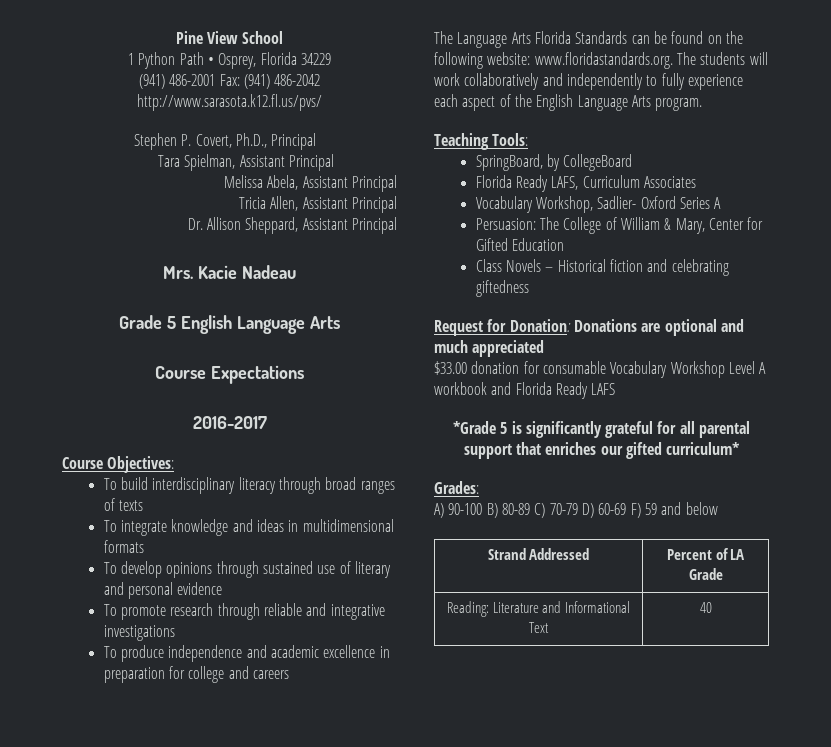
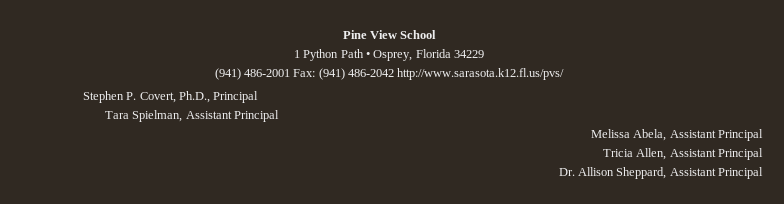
- Mrs. Kacie Nadeau
- Grade 5 English Language Arts
- Course Expectations
- 2016-2017
- Course Objectives:
- To build interdisciplinary literacy through broad ranges of texts
- To integrate knowledge and ideas in multidimensional formats
- To develop opinions through sustained use of literary and personal evidence
- To promote research through reliable and integrative investigations
- To produce independence and academic excellence in preparation for college and careers
- The Language Arts Florida Standards can be found on the following website: www.floridastandards.org. The students will work collaboratively and independently to fully experience each aspect of the English Language Arts program.
- Teaching Tools:
- SpringBoard, by CollegeBoard
- Florida Ready LAFS, Curriculum Associates
- Vocabulary Workshop, Sadlier- Oxford Series A
- Persuasion: The College of William & Mary, Center for Gifted Education
- Class Novels – Historical fiction and celebrating giftedness
- Request for Donation: Donations are optional and much appreciated
- $33.00 donation for consumable Vocabulary Workshop Level A workbook and Florida Ready LAFS
- *Grade 5 is significantly grateful for all parental support that enriches our gifted curriculum*
- Grades:
- A) 90-100 B) 80-89 C) 70-79 D) 60-69 F) 59 and below
- Strand Addressed | Percent of LA Grade
- Reading: Literature and Informational Text | 40

